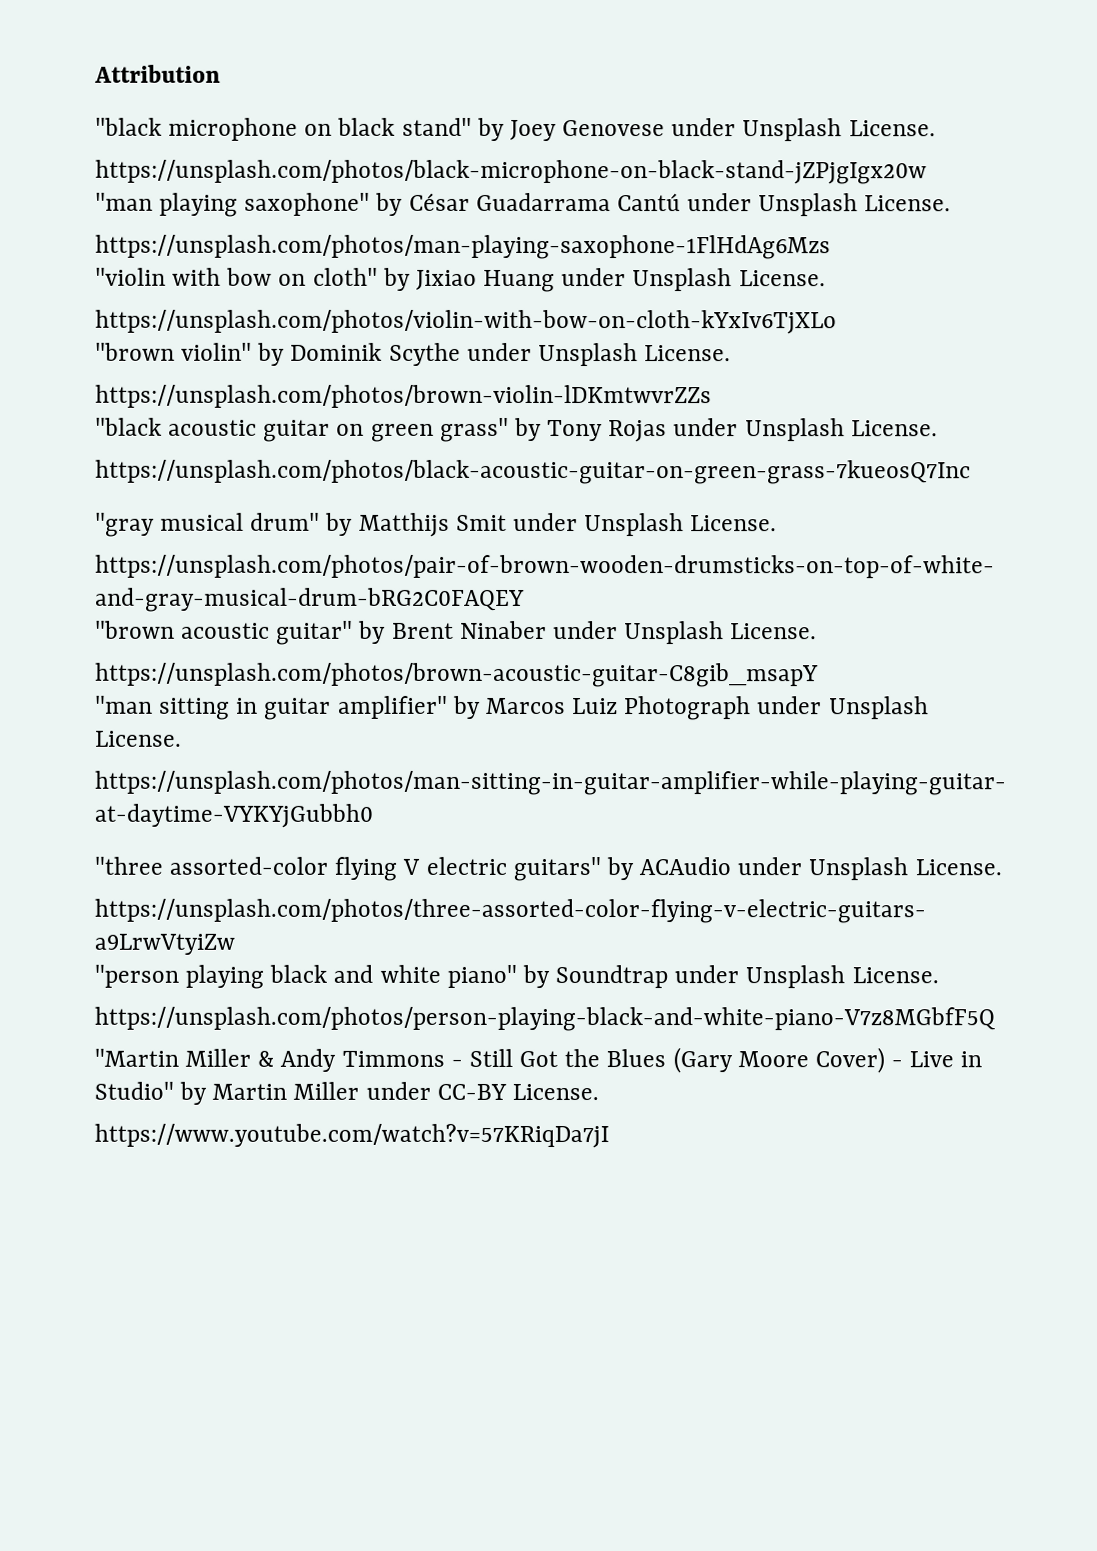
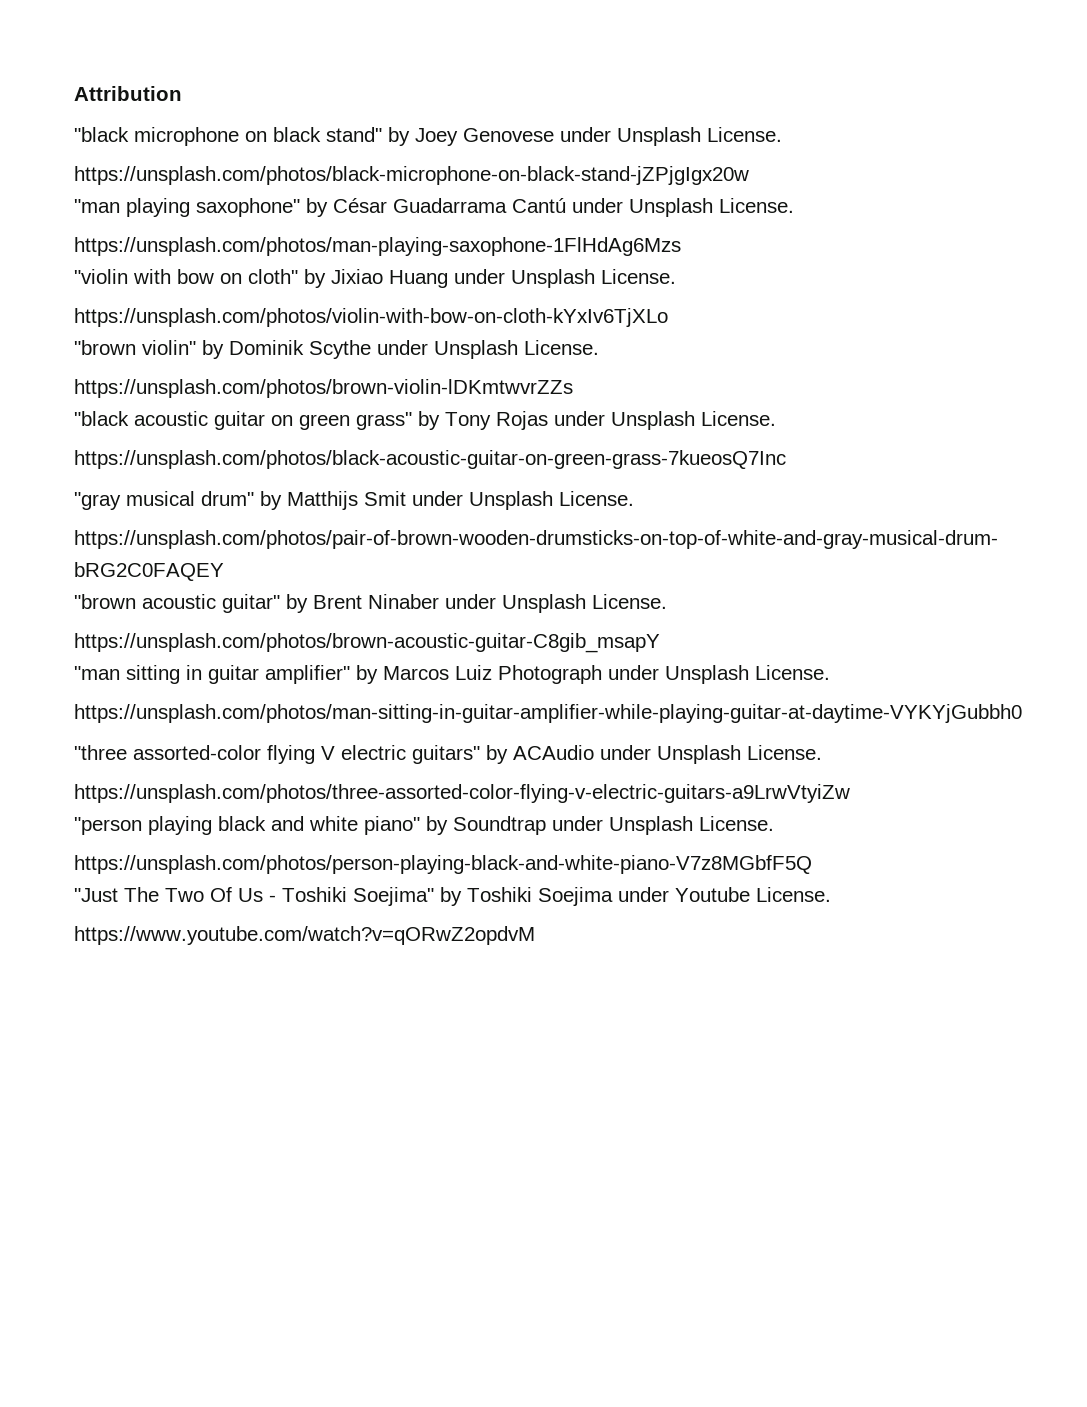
- "Martin Miller & Andy Timmons - Still Got the Blues (Gary Moore Cover) - Live in Studio" by Martin Miller under CC-BY License.
- https://www.youtube.com/watch?v=57KRiqDa7jI
+ "Just The Two Of Us - Toshiki Soejima" by Toshiki Soejima under Youtube License.
+ https://www.youtube.com/watch?v=qORwZ2opdvM

